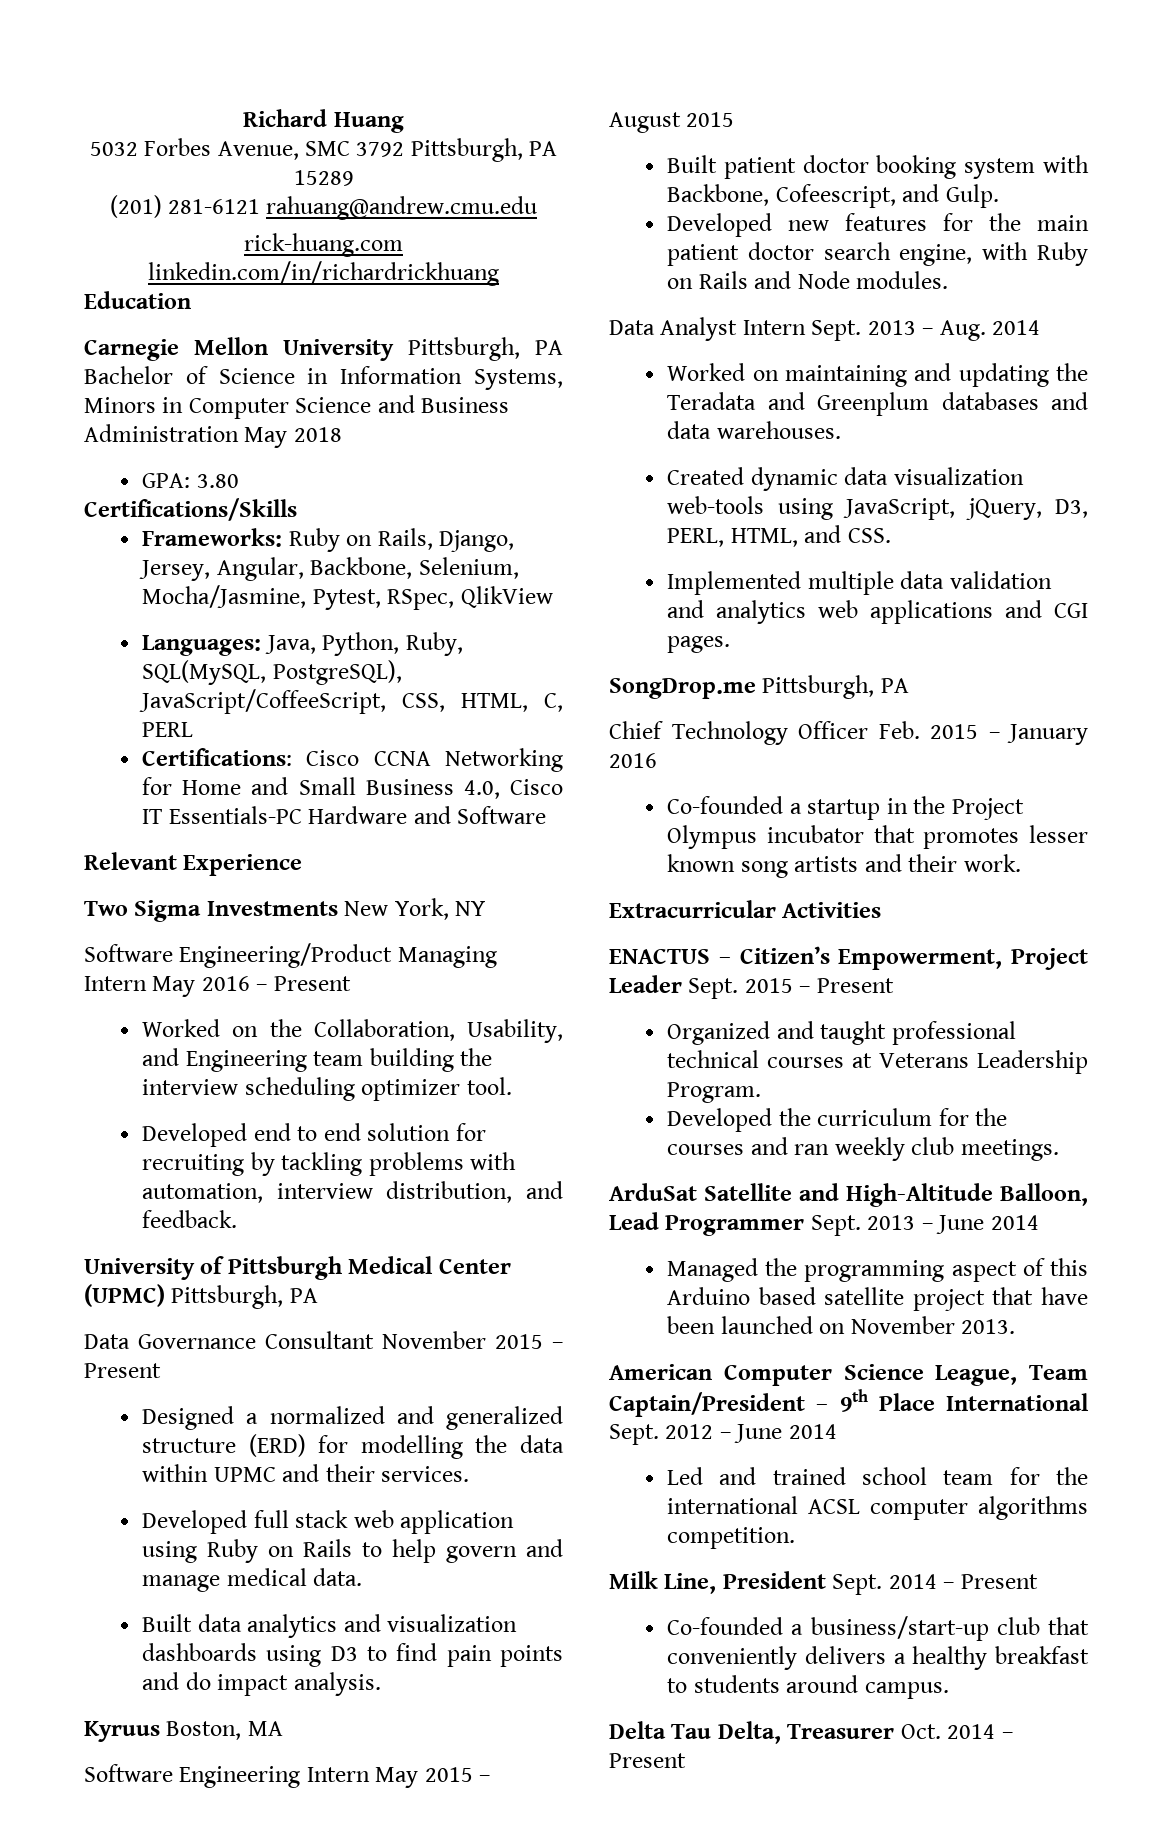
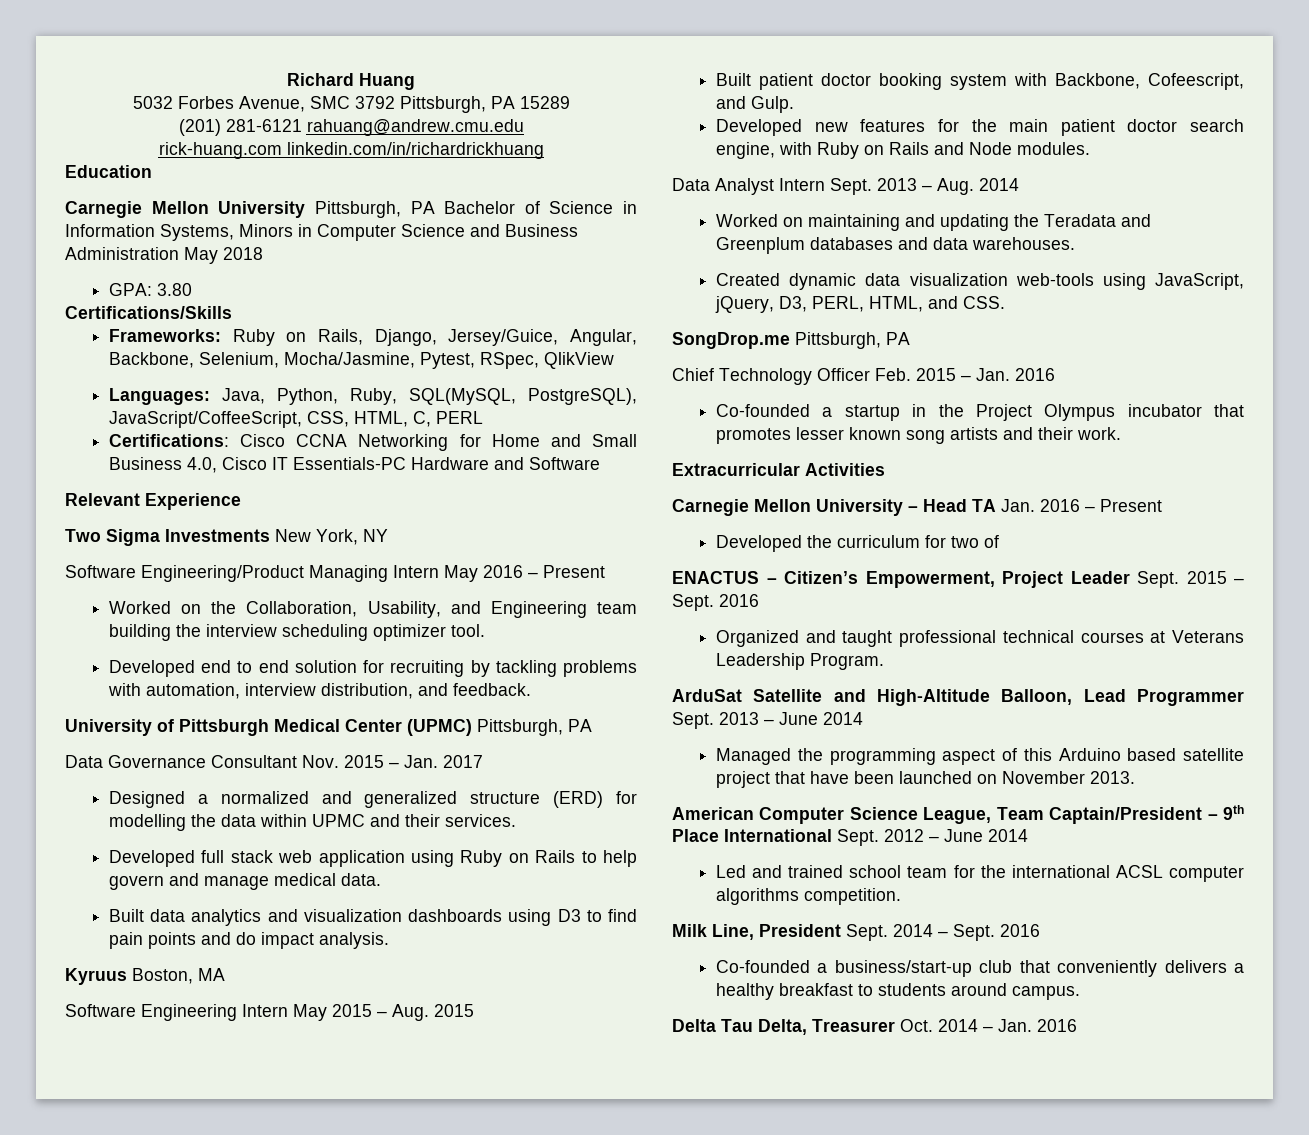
- Frameworks: Ruby on Rails, Django, Jersey, Angular, Backbone, Selenium, Mocha/Jasmine, Pytest, RSpec, QlikView
+ Frameworks: Ruby on Rails, Django, Jersey/Guice, Angular, Backbone, Selenium, Mocha/Jasmine, Pytest, RSpec, QlikView
- Data Governance Consultant November 2015 – Present
+ Data Governance Consultant Nov. 2015 – Jan. 2017
- Software Engineering Intern May 2015 – August 2015
+ Software Engineering Intern May 2015 – Aug. 2015
- Implemented multiple data validation and analytics web applications and CGI pages.
- Chief Technology Officer Feb. 2015 – January 2016
+ Chief Technology Officer Feb. 2015 – Jan. 2016
+ Carnegie Mellon University – Head TA Jan. 2016 – Present
+ Developed the curriculum for two of
- ENACTUS – Citizen’s Empowerment, Project Leader Sept. 2015 – Present
+ ENACTUS – Citizen’s Empowerment, Project Leader Sept. 2015 – Sept. 2016
- Developed the curriculum for the courses and ran weekly club meetings.
- Milk Line, President Sept. 2014 – Present
+ Milk Line, President Sept. 2014 – Sept. 2016
- Delta Tau Delta, Treasurer Oct. 2014 – Present
+ Delta Tau Delta, Treasurer Oct. 2014 – Jan. 2016

